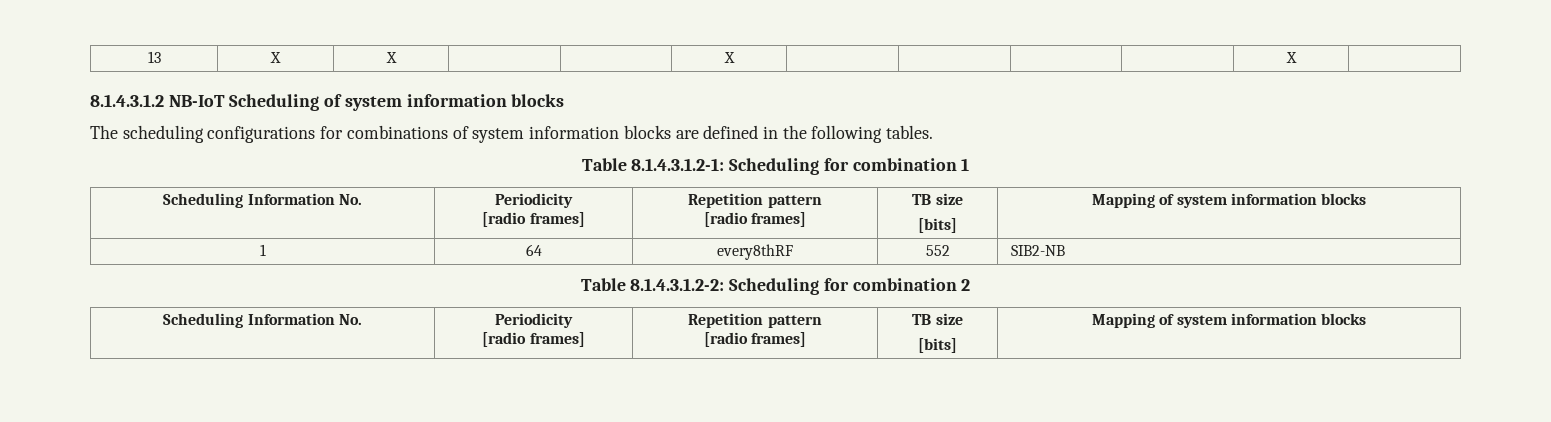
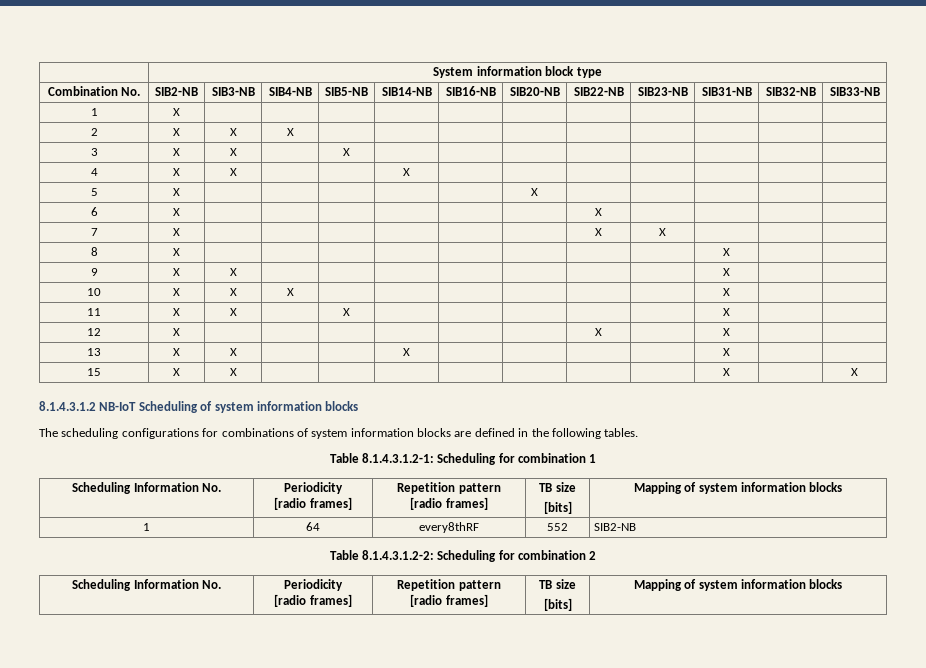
+ | System information block type
+ Combination No. | SIB2-NB | SIB3-NB | SIB4-NB | SIB5-NB | SIB14-NB | SIB16-NB | SIB20-NB | SIB22-NB | SIB23-NB | SIB31-NB | SIB32-NB | SIB33-NB
+ 1 | X | | | | | | | | | | |
+ 2 | X | X | X | | | | | | | | |
+ 3 | X | X | | X | | | | | | | |
+ 4 | X | X | | | X | | | | | | |
+ 5 | X | | | | | | X | | | | |
+ 6 | X | | | | | | | X | | | |
+ 7 | X | | | | | | | X | X | | |
+ 8 | X | | | | | | | | | X | |
+ 9 | X | X | | | | | | | | X | |
+ 10 | X | X | X | | | | | | | X | |
+ 11 | X | X | | X | | | | | | X | |
+ 12 | X | | | | | | | X | | X | |
- 13 | X | X | | | X | | | | | X |
+ 13 | X | X | | | X | | | | | X | |
+ 15 | X | X | | | | | | | | X | | X

